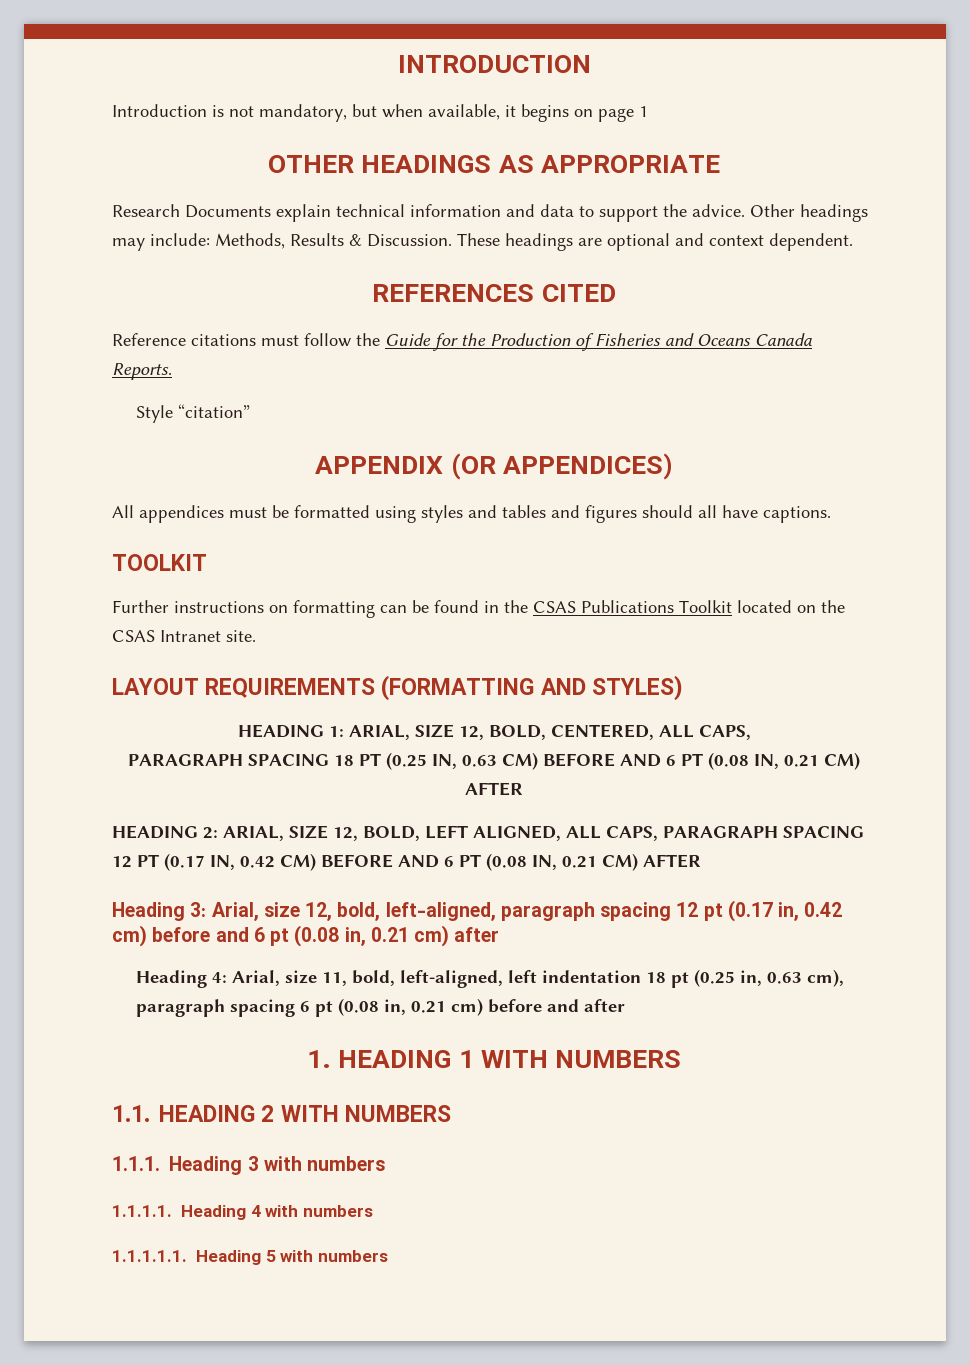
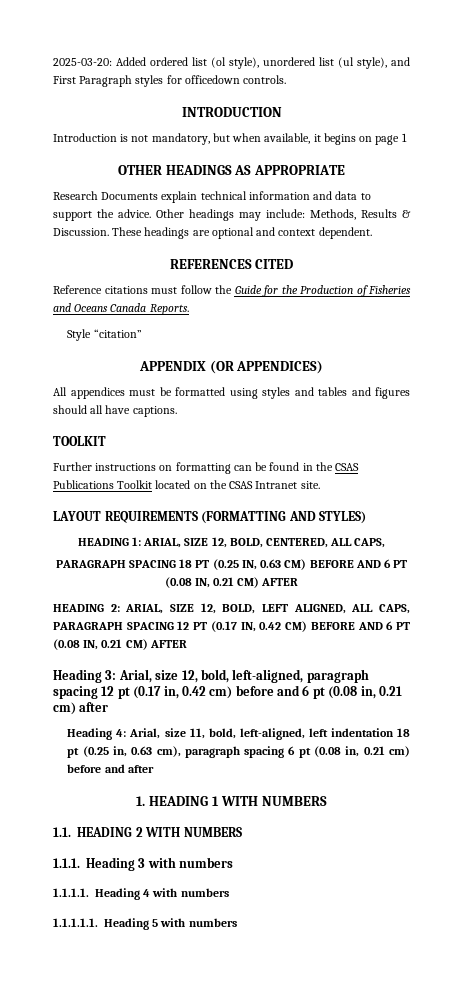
+ 2025-03-20: Added ordered list (ol style), unordered list (ul style), and First Paragraph styles for officedown controls.

